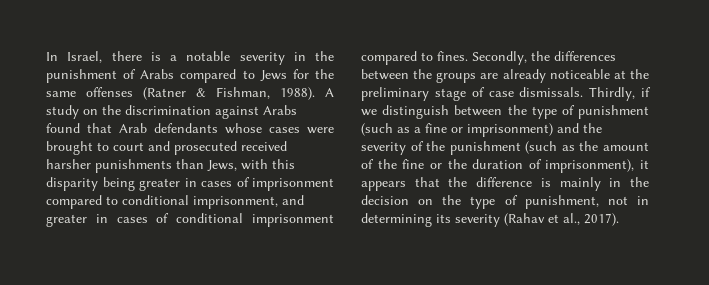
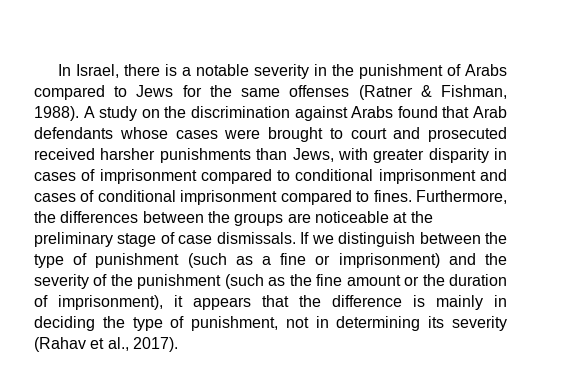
- A study on the discrimination against Arabs found that Arab defendants whose cases were brought to court and prosecuted received harsher punishments than Jews, with this disparity being greater in cases of imprisonment compared to conditional imprisonment, and greater in cases of conditional imprisonment compared to fines.
+ A study on the discrimination against Arabs found that Arab defendants whose cases were brought to court and prosecuted received harsher punishments than Jews, with greater disparity in cases of imprisonment compared to conditional imprisonment and cases of conditional imprisonment compared to fines.
- Secondly, the differences between the groups are already noticeable at the preliminary stage of case dismissals.
+ Furthermore, the differences between the groups are noticeable at the preliminary stage of case dismissals.
- Thirdly, if we distinguish between the type of punishment (such as a fine or imprisonment) and the severity of the punishment (such as the amount of the fine or the duration of imprisonment), it appears that the difference is mainly in the decision on the type of punishment, not in determining its severity (Rahav et al., 2017).
+ If we distinguish between the type of punishment (such as a fine or imprisonment) and the severity of the punishment (such as the fine amount or the duration of imprisonment), it appears that the difference is mainly in deciding the type of punishment, not in determining its severity (Rahav et al., 2017).

